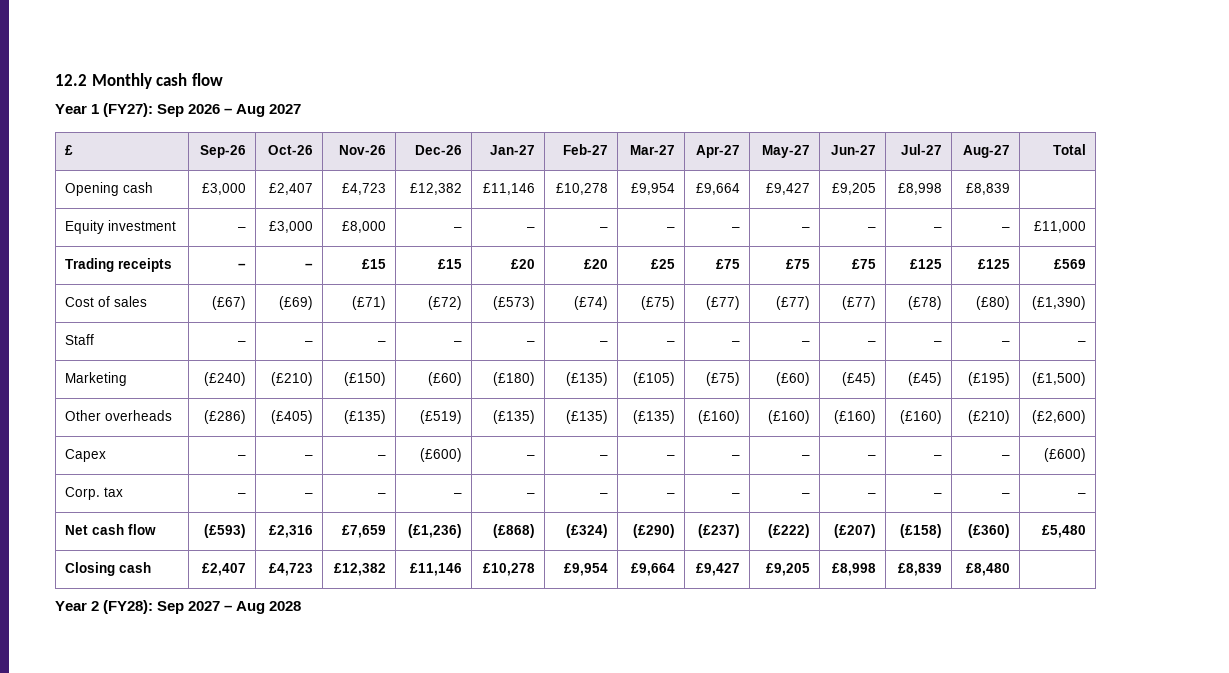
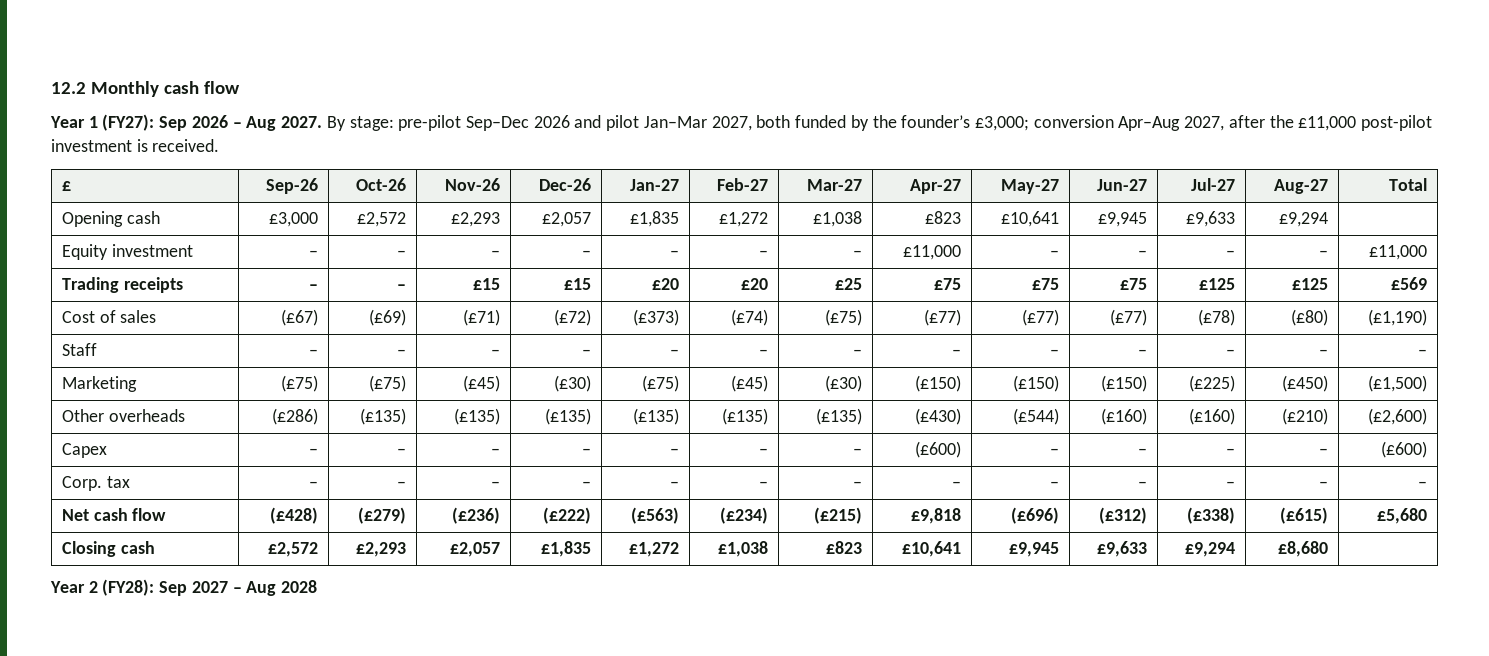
- Year 1 (FY27): Sep 2026 – Aug 2027
+ Year 1 (FY27): Sep 2026 – Aug 2027. By stage: pre-pilot Sep–Dec 2026 and pilot Jan–Mar 2027, both funded by the founder’s £3,000; conversion Apr–Aug 2027, after the £11,000 post-pilot investment is received.
- Opening cash | £3,000 | £2,407 | £4,723 | £12,382 | £11,146 | £10,278 | £9,954 | £9,664 | £9,427 | £9,205 | £8,998 | £8,839 |
+ Opening cash | £3,000 | £2,572 | £2,293 | £2,057 | £1,835 | £1,272 | £1,038 | £823 | £10,641 | £9,945 | £9,633 | £9,294 |
- Equity investment | – | £3,000 | £8,000 | – | – | – | – | – | – | – | – | – | £11,000
+ Equity investment | – | – | – | – | – | – | – | £11,000 | – | – | – | – | £11,000
- Cost of sales | (£67) | (£69) | (£71) | (£72) | (£573) | (£74) | (£75) | (£77) | (£77) | (£77) | (£78) | (£80) | (£1,390)
+ Cost of sales | (£67) | (£69) | (£71) | (£72) | (£373) | (£74) | (£75) | (£77) | (£77) | (£77) | (£78) | (£80) | (£1,190)
- Marketing | (£240) | (£210) | (£150) | (£60) | (£180) | (£135) | (£105) | (£75) | (£60) | (£45) | (£45) | (£195) | (£1,500)
+ Marketing | (£75) | (£75) | (£45) | (£30) | (£75) | (£45) | (£30) | (£150) | (£150) | (£150) | (£225) | (£450) | (£1,500)
- Other overheads | (£286) | (£405) | (£135) | (£519) | (£135) | (£135) | (£135) | (£160) | (£160) | (£160) | (£160) | (£210) | (£2,600)
+ Other overheads | (£286) | (£135) | (£135) | (£135) | (£135) | (£135) | (£135) | (£430) | (£544) | (£160) | (£160) | (£210) | (£2,600)
- Capex | – | – | – | (£600) | – | – | – | – | – | – | – | – | (£600)
+ Capex | – | – | – | – | – | – | – | (£600) | – | – | – | – | (£600)
- Net cash flow | (£593) | £2,316 | £7,659 | (£1,236) | (£868) | (£324) | (£290) | (£237) | (£222) | (£207) | (£158) | (£360) | £5,480
- Closing cash | £2,407 | £4,723 | £12,382 | £11,146 | £10,278 | £9,954 | £9,664 | £9,427 | £9,205 | £8,998 | £8,839 | £8,480 |
+ Net cash flow | (£428) | (£279) | (£236) | (£222) | (£563) | (£234) | (£215) | £9,818 | (£696) | (£312) | (£338) | (£615) | £5,680
+ Closing cash | £2,572 | £2,293 | £2,057 | £1,835 | £1,272 | £1,038 | £823 | £10,641 | £9,945 | £9,633 | £9,294 | £8,680 |

